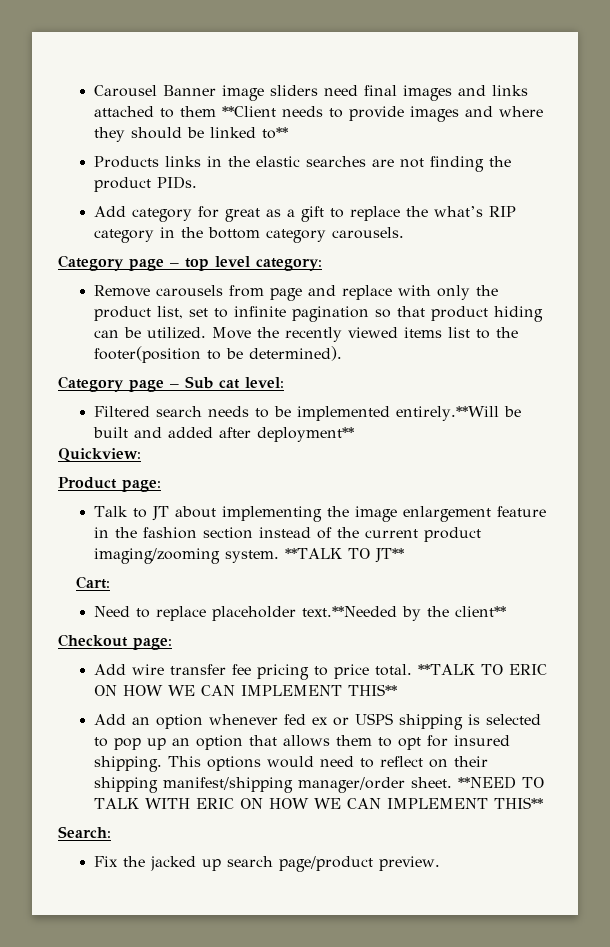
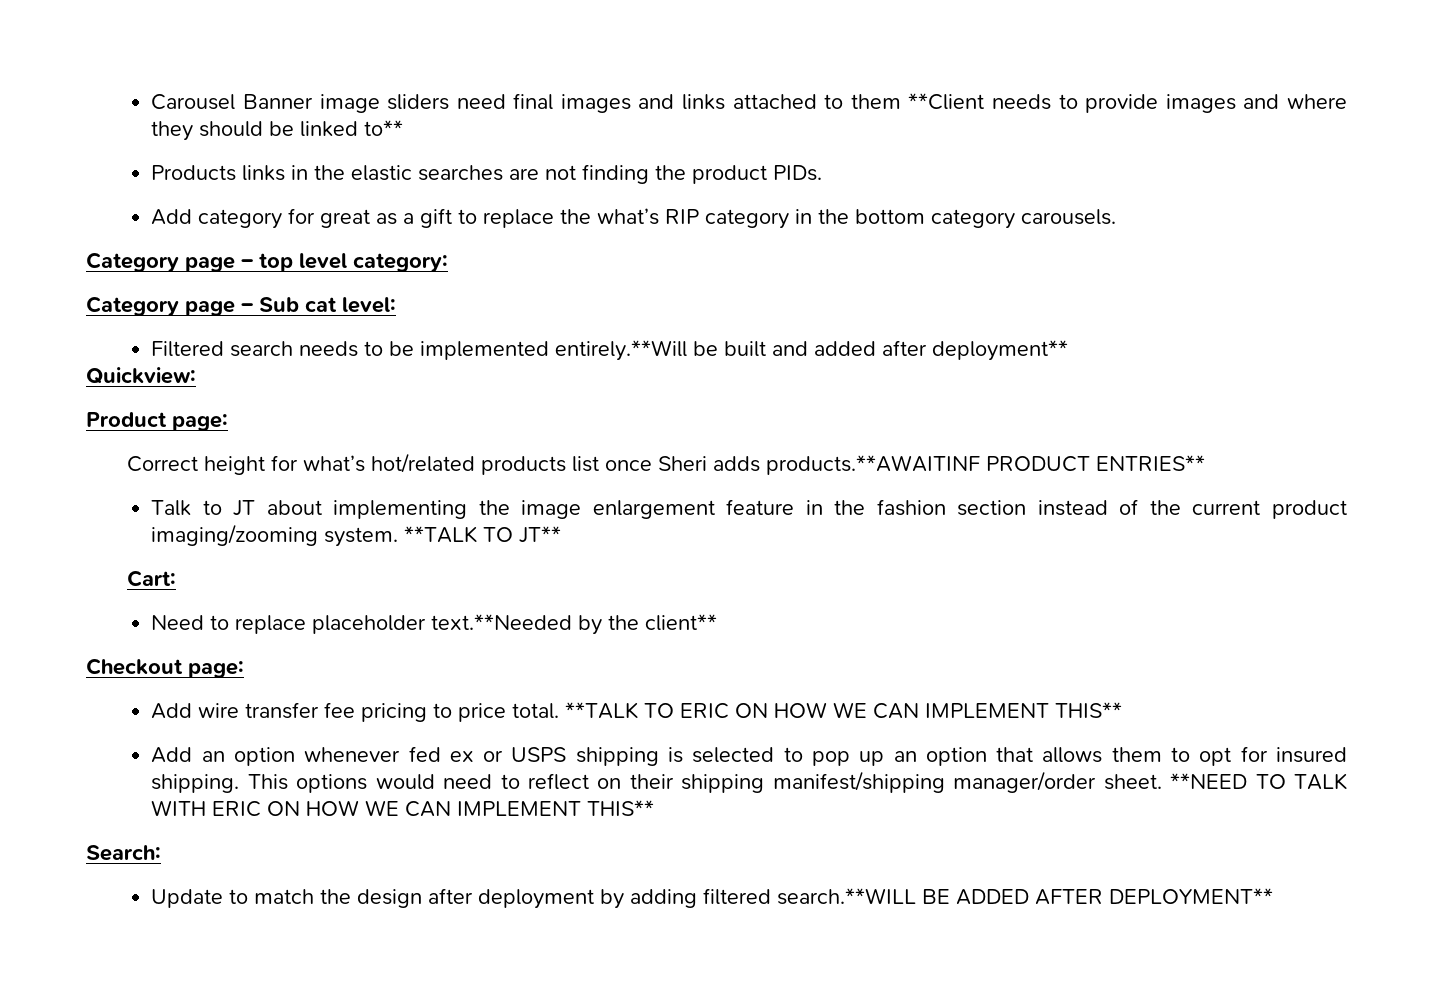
- Remove carousels from page and replace with only the product list, set to infinite pagination so that product hiding can be utilized. Move the recently viewed items list to the footer(position to be determined).
+ Correct height for what’s hot/related products list once Sheri adds products.**AWAITINF PRODUCT ENTRIES**
- Fix the jacked up search page/product preview.
+ Update to match the design after deployment by adding filtered search.**WILL BE ADDED AFTER DEPLOYMENT**

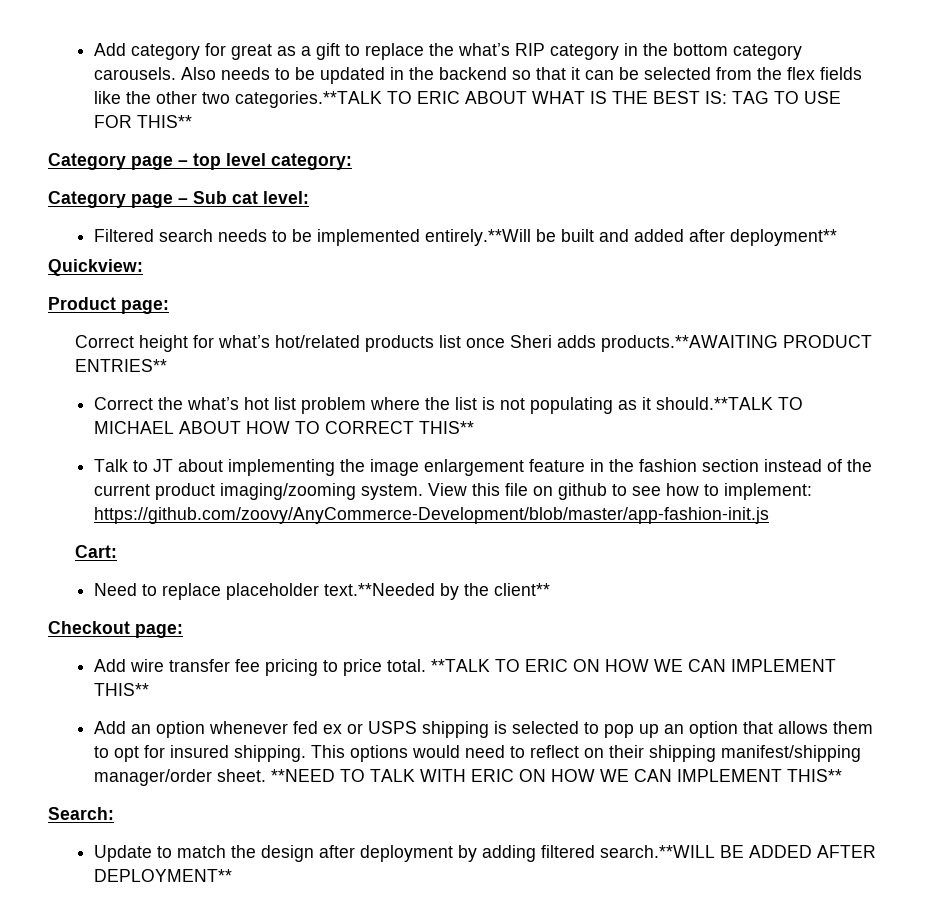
- Carousel Banner image sliders need final images and links attached to them **Client needs to provide images and where they should be linked to**
- Products links in the elastic searches are not finding the product PIDs.
+ Also needs to be updated in the backend so that it can be selected from the flex fields like the other two categories.**TALK TO ERIC ABOUT WHAT IS THE BEST IS: TAG TO USE FOR THIS**
- Correct height for what’s hot/related products list once Sheri adds products.**AWAITINF PRODUCT ENTRIES**
+ Correct height for what’s hot/related products list once Sheri adds products.**AWAITING PRODUCT ENTRIES**
+ Correct the what’s hot list problem where the list is not populating as it should.**TALK TO MICHAEL ABOUT HOW TO CORRECT THIS**
- **TALK TO JT**
+ View this file on github to see how to implement: https://github.com/zoovy/AnyCommerce-Development/blob/master/app-fashion-init.js

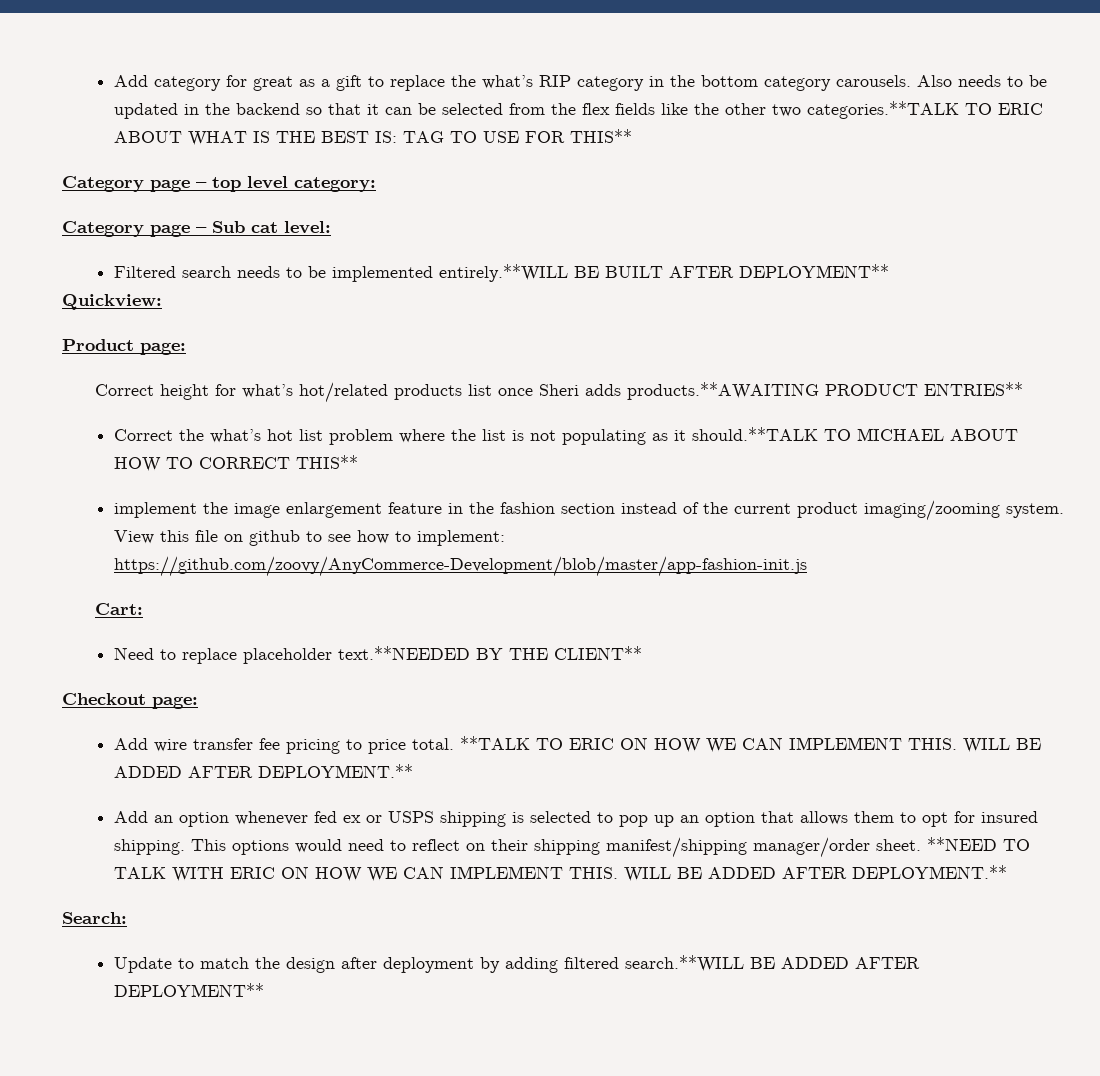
- Filtered search needs to be implemented entirely.**Will be built and added after deployment**
+ Filtered search needs to be implemented entirely.**WILL BE BUILT AFTER DEPLOYMENT**
- Talk to JT about implementing the image enlargement feature in the fashion section instead of the current product imaging/zooming system.
+ implement the image enlargement feature in the fashion section instead of the current product imaging/zooming system.
- Need to replace placeholder text.**Needed by the client**
+ Need to replace placeholder text.**NEEDED BY THE CLIENT**
- **TALK TO ERIC ON HOW WE CAN IMPLEMENT THIS**
+ **TALK TO ERIC ON HOW WE CAN IMPLEMENT THIS. WILL BE ADDED AFTER DEPLOYMENT.**
- **NEED TO TALK WITH ERIC ON HOW WE CAN IMPLEMENT THIS**
+ **NEED TO TALK WITH ERIC ON HOW WE CAN IMPLEMENT THIS. WILL BE ADDED AFTER DEPLOYMENT.**

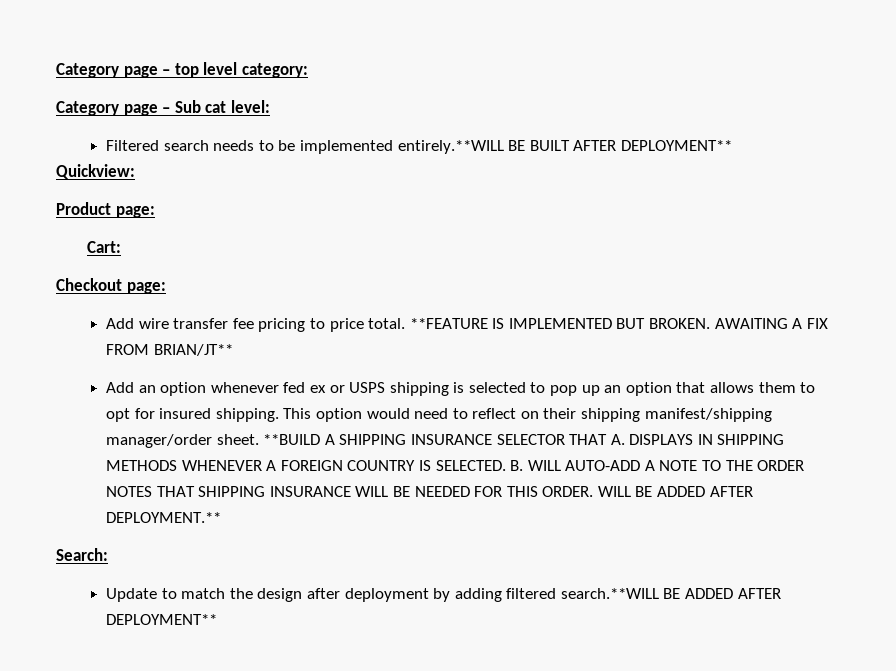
- Add category for great as a gift to replace the what’s RIP category in the bottom category carousels. Also needs to be updated in the backend so that it can be selected from the flex fields like the other two categories.**TALK TO ERIC ABOUT WHAT IS THE BEST IS: TAG TO USE FOR THIS**
- Correct height for what’s hot/related products list once Sheri adds products.**AWAITING PRODUCT ENTRIES**
- Correct the what’s hot list problem where the list is not populating as it should.**TALK TO MICHAEL ABOUT HOW TO CORRECT THIS**
- implement the image enlargement feature in the fashion section instead of the current product imaging/zooming system. View this file on github to see how to implement: https://github.com/zoovy/AnyCommerce-Development/blob/master/app-fashion-init.js
  Cart:
- Need to replace placeholder text.**NEEDED BY THE CLIENT**
- **TALK TO ERIC ON HOW WE CAN IMPLEMENT THIS. WILL BE ADDED AFTER DEPLOYMENT.**
+ **FEATURE IS IMPLEMENTED BUT BROKEN. AWAITING A FIX FROM BRIAN/JT**
- This options would need to reflect on their shipping manifest/shipping manager/order sheet.
+ This option would need to reflect on their shipping manifest/shipping manager/order sheet.
- **NEED TO TALK WITH ERIC ON HOW WE CAN IMPLEMENT THIS.
+ **BUILD A SHIPPING INSURANCE SELECTOR THAT A. DISPLAYS IN SHIPPING METHODS WHENEVER A FOREIGN COUNTRY IS SELECTED. B. WILL AUTO-ADD A NOTE TO THE ORDER NOTES THAT SHIPPING INSURANCE WILL BE NEEDED FOR THIS ORDER.

